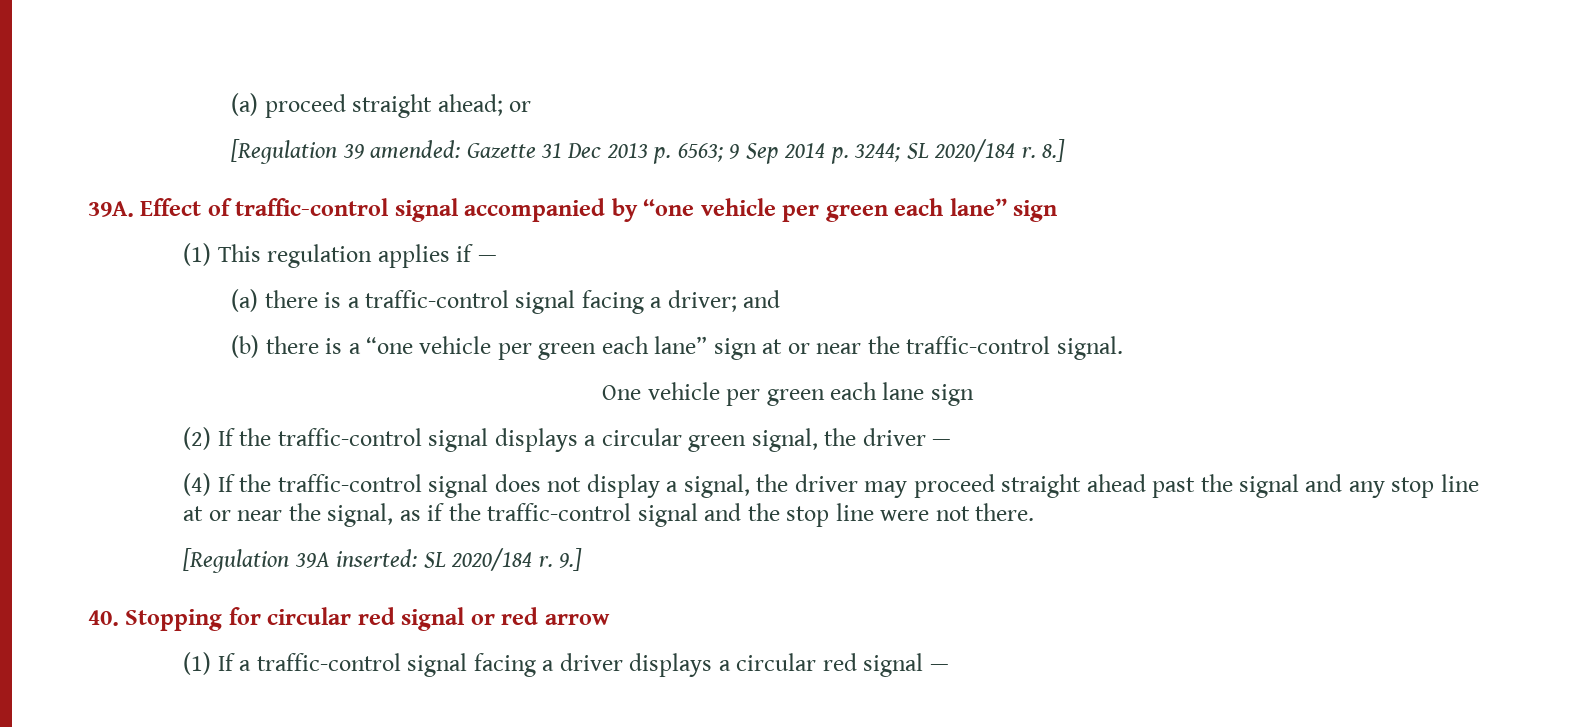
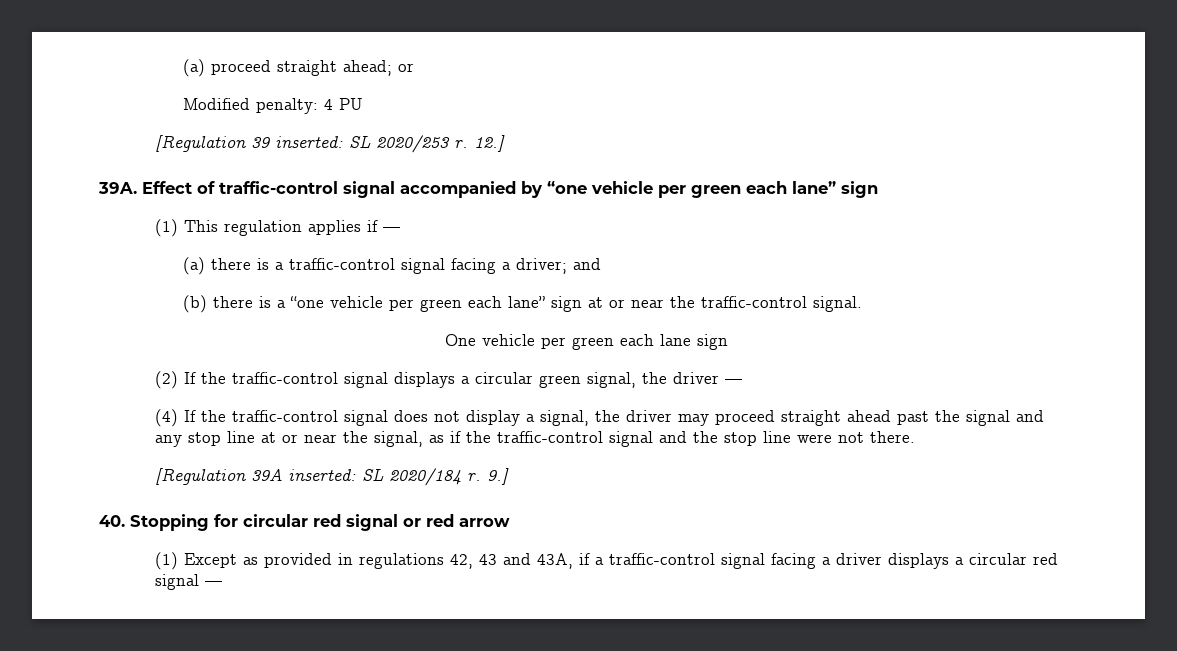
- [Regulation 39 amended: Gazette 31 Dec 2013 p. 6563; 9 Sep 2014 p. 3244; SL 2020/184 r. 8.]
+ Modified penalty: 4 PU
+ [Regulation 39 inserted: SL 2020/253 r. 12.]
- (1) If a traffic-control signal facing a driver displays a circular red signal —
+ (1) Except as provided in regulations 42, 43 and 43A, if a traffic-control signal facing a driver displays a circular red signal —

